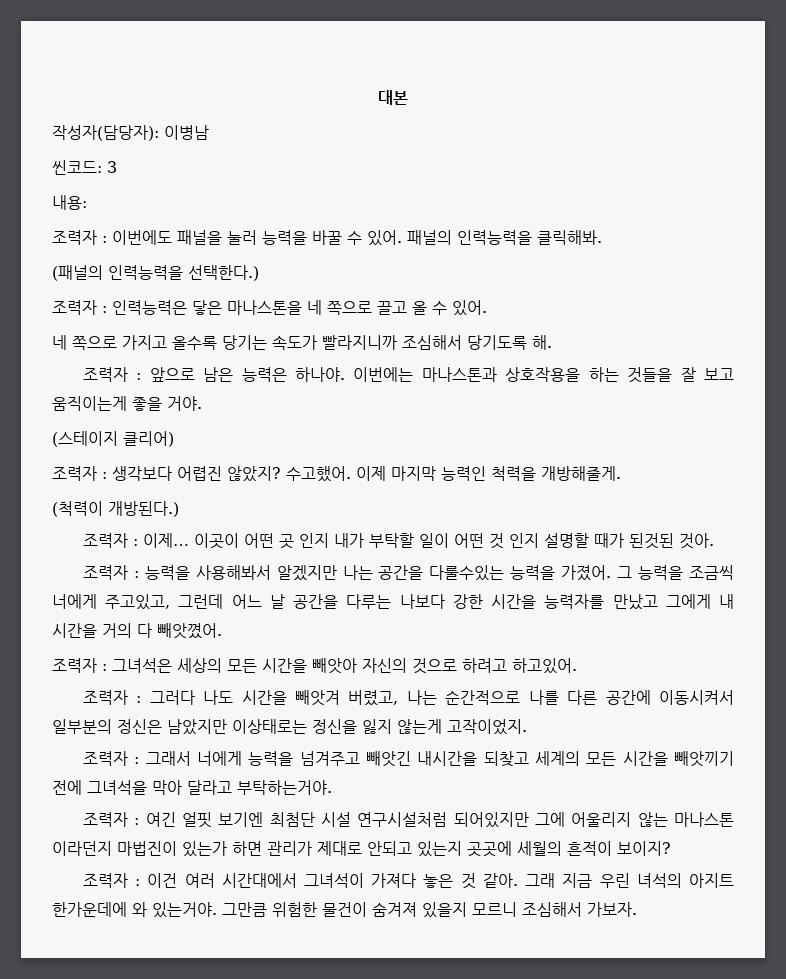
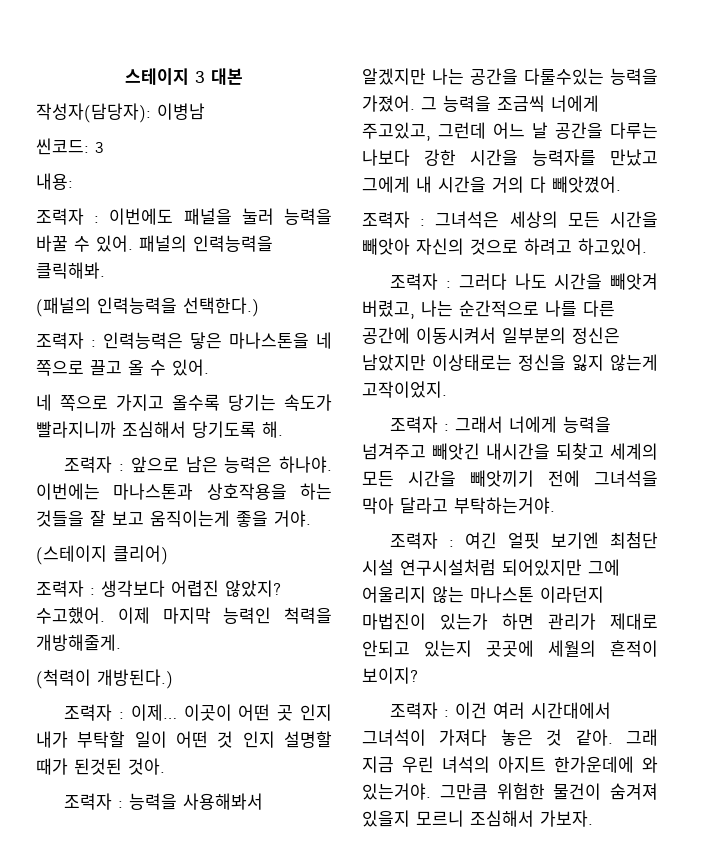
- 대본
+ 스테이지 3 대본

